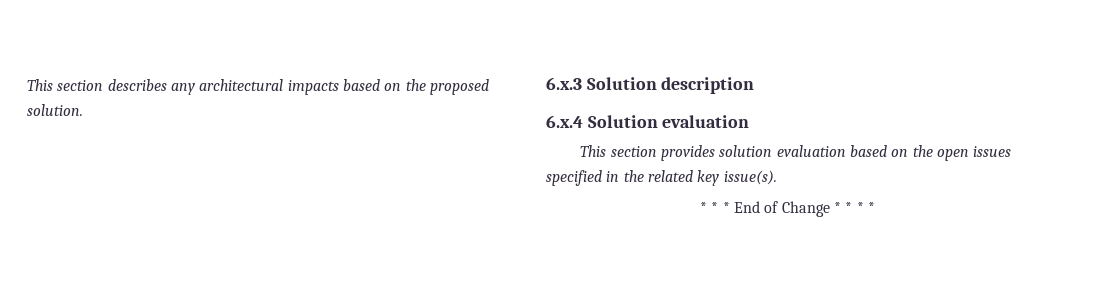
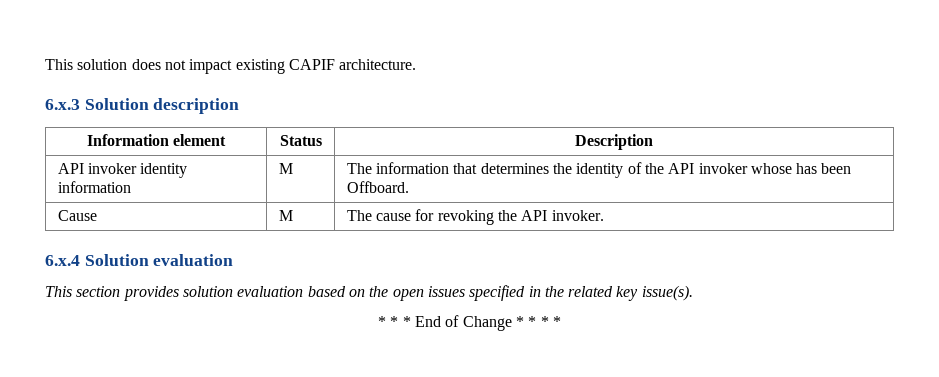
- This section describes any architectural impacts based on the proposed solution.
+ This solution does not impact existing CAPIF architecture.
  6.x.3 Solution description
+ Information element | Status | Description
+ API invoker identity information | M | The information that determines the identity of the API invoker whose has been Offboard.
+ Cause | M | The cause for revoking the API invoker.

